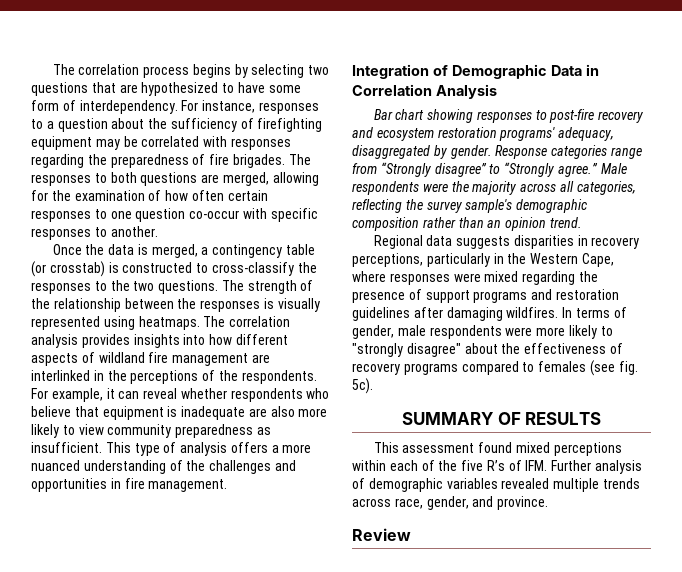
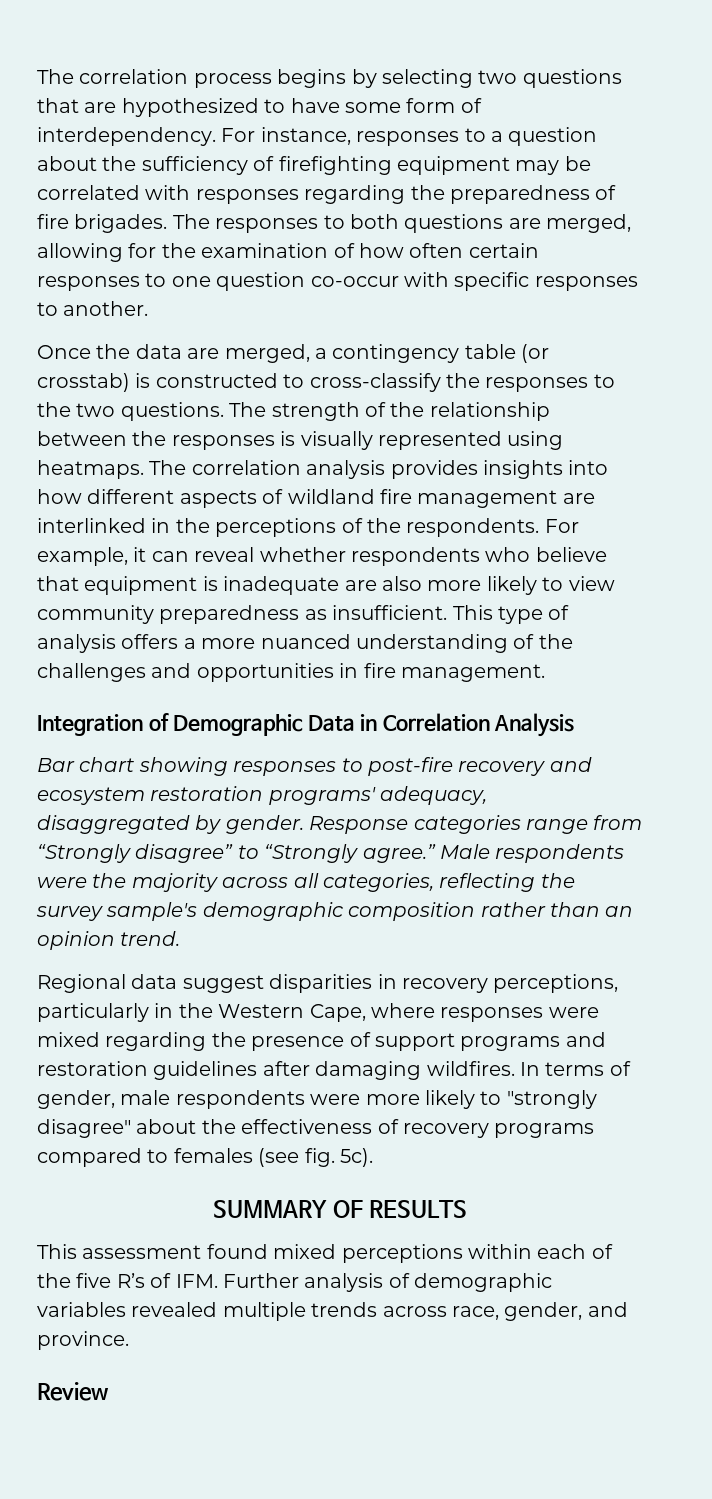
- Once the data is merged, a contingency table (or crosstab) is constructed to cross-classify the responses to the two questions.
+ Once the data are merged, a contingency table (or crosstab) is constructed to cross-classify the responses to the two questions.
- Regional data suggests disparities in recovery perceptions, particularly in the Western Cape, where responses were mixed regarding the presence of support programs and restoration guidelines after damaging wildfires.
+ Regional data suggest disparities in recovery perceptions, particularly in the Western Cape, where responses were mixed regarding the presence of support programs and restoration guidelines after damaging wildfires.

